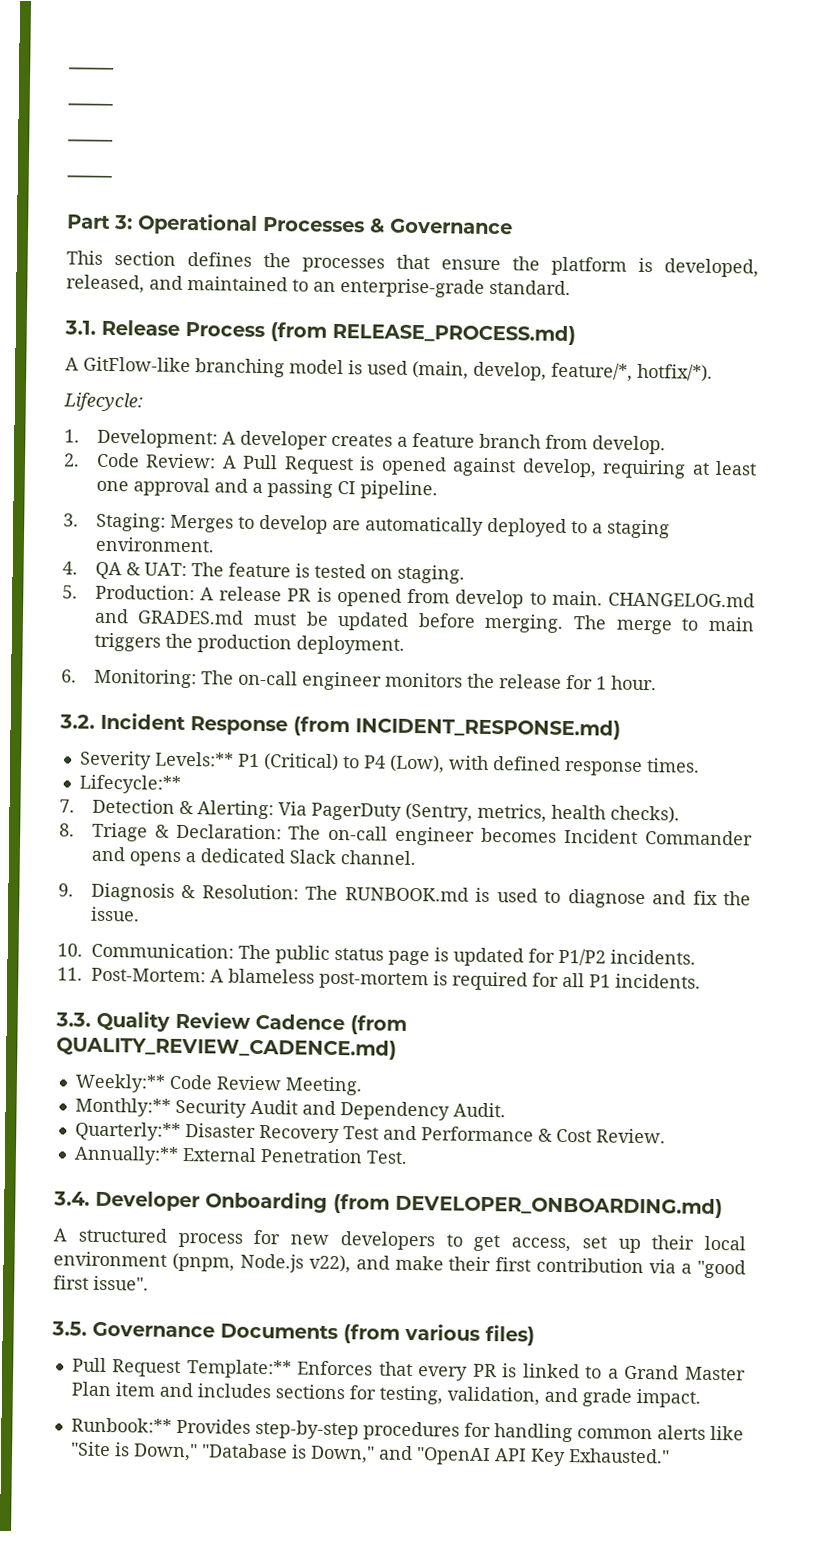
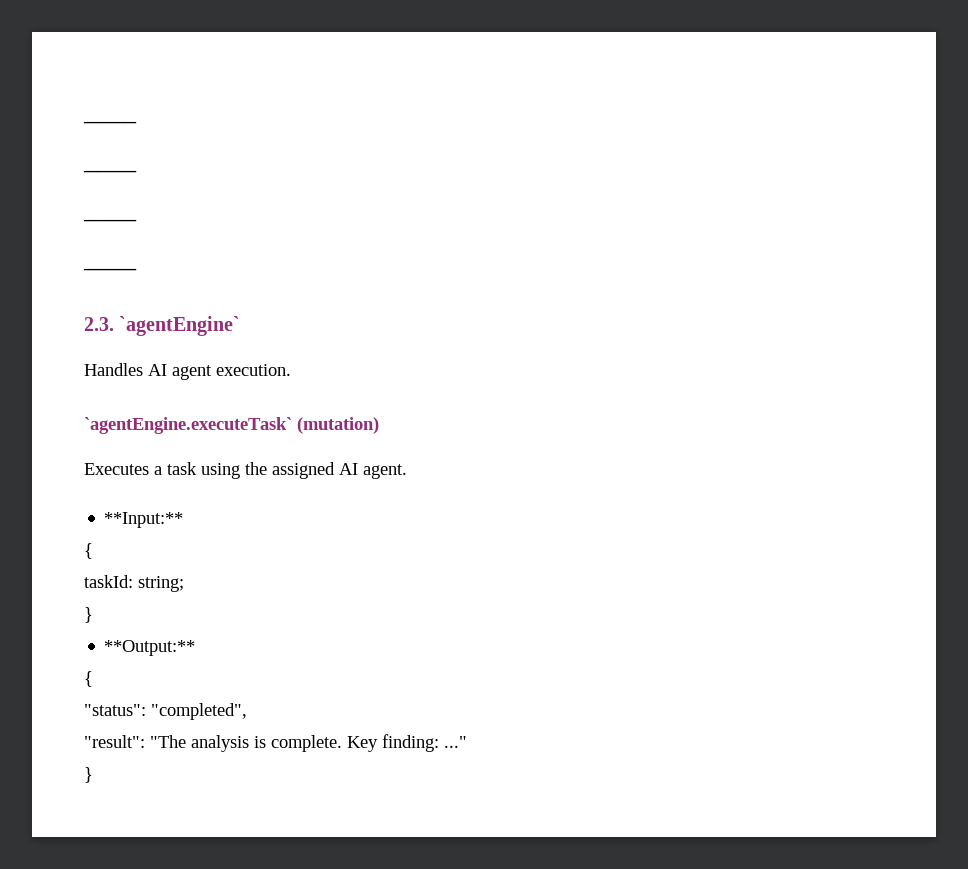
- Part 3: Operational Processes & Governance
- This section defines the processes that ensure the platform is developed, released, and maintained to an enterprise-grade standard.
- 3.1. Release Process (from RELEASE_PROCESS.md)
- A GitFlow-like branching model is used (main, develop, feature/*, hotfix/*).
- Lifecycle:
- 1. Development: A developer creates a feature branch from develop.
- 2. Code Review: A Pull Request is opened against develop, requiring at least one approval and a passing CI pipeline.
- 3. Staging: Merges to develop are automatically deployed to a staging environment.
- 4. QA & UAT: The feature is tested on staging.
- 5. Production: A release PR is opened from develop to main. CHANGELOG.md and GRADES.md must be updated before merging. The merge to main triggers the production deployment.
- 6. Monitoring: The on-call engineer monitors the release for 1 hour.
- 3.2. Incident Response (from INCIDENT_RESPONSE.md)
- Severity Levels:** P1 (Critical) to P4 (Low), with defined response times.
- Lifecycle:**
- 7. Detection & Alerting: Via PagerDuty (Sentry, metrics, health checks).
- 8. Triage & Declaration: The on-call engineer becomes Incident Commander and opens a dedicated Slack channel.
- 9. Diagnosis & Resolution: The RUNBOOK.md is used to diagnose and fix the issue.
- 10. Communication: The public status page is updated for P1/P2 incidents.
- 11. Post-Mortem: A blameless post-mortem is required for all P1 incidents.
- 3.3. Quality Review Cadence (from QUALITY_REVIEW_CADENCE.md)
- Weekly:** Code Review Meeting.
- Monthly:** Security Audit and Dependency Audit.
- Quarterly:** Disaster Recovery Test and Performance & Cost Review.
- Annually:** External Penetration Test.
- 3.4. Developer Onboarding (from DEVELOPER_ONBOARDING.md)
- A structured process for new developers to get access, set up their local environment (pnpm, Node.js v22), and make their first contribution via a "good first issue".
- 3.5. Governance Documents (from various files)
- Pull Request Template:** Enforces that every PR is linked to a Grand Master Plan item and includes sections for testing, validation, and grade impact.
- Runbook:** Provides step-by-step procedures for handling common alerts like "Site is Down," "Database is Down," and "OpenAI API Key Exhausted."
+ 2.3. `agentEngine`
+ Handles AI agent execution.
+ `agentEngine.executeTask` (mutation)
+ Executes a task using the assigned AI agent.
+ **Input:**
+ {
+ taskId: string;
+ }
+ **Output:**
+ {
+ "status": "completed",
+ "result": "The analysis is complete. Key finding: ..."
+ }

